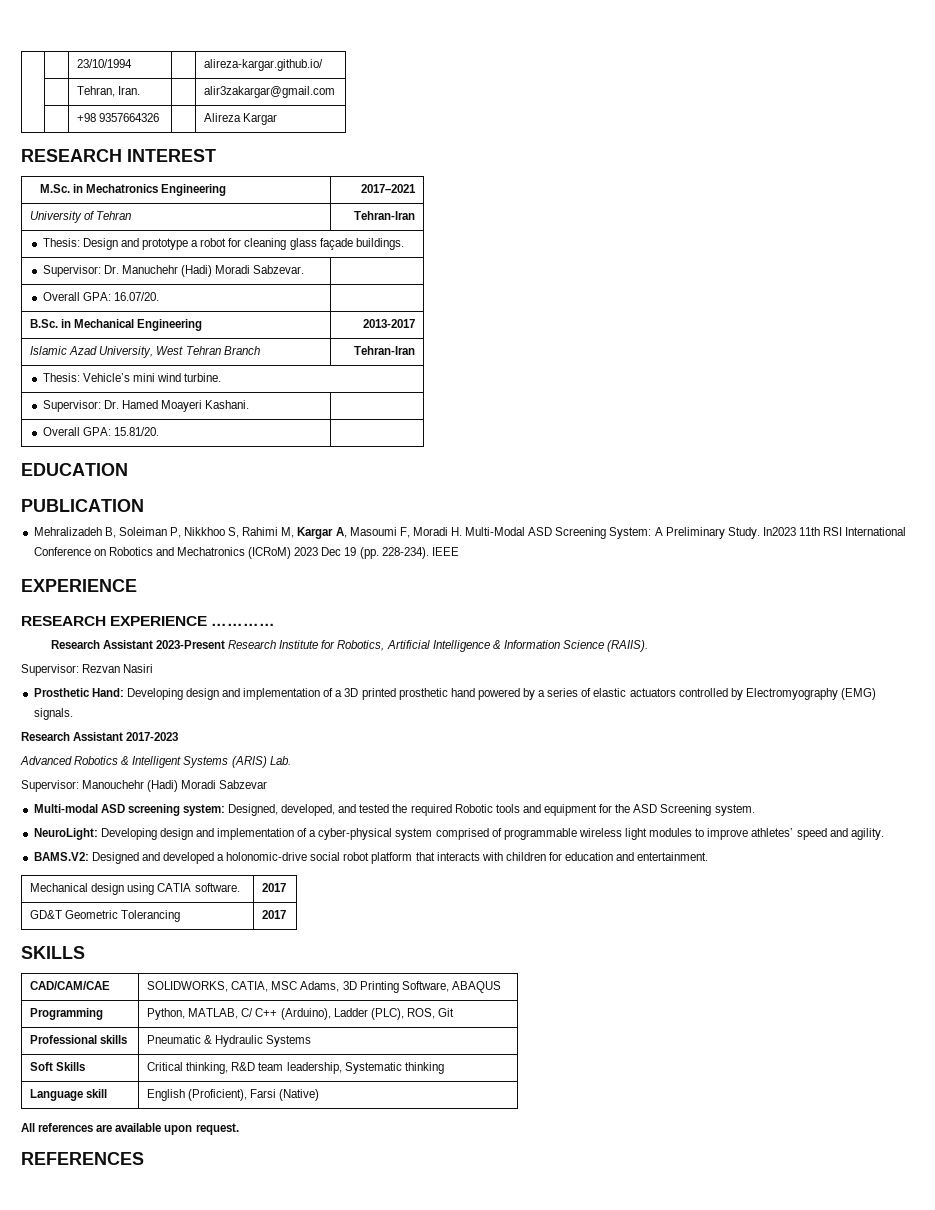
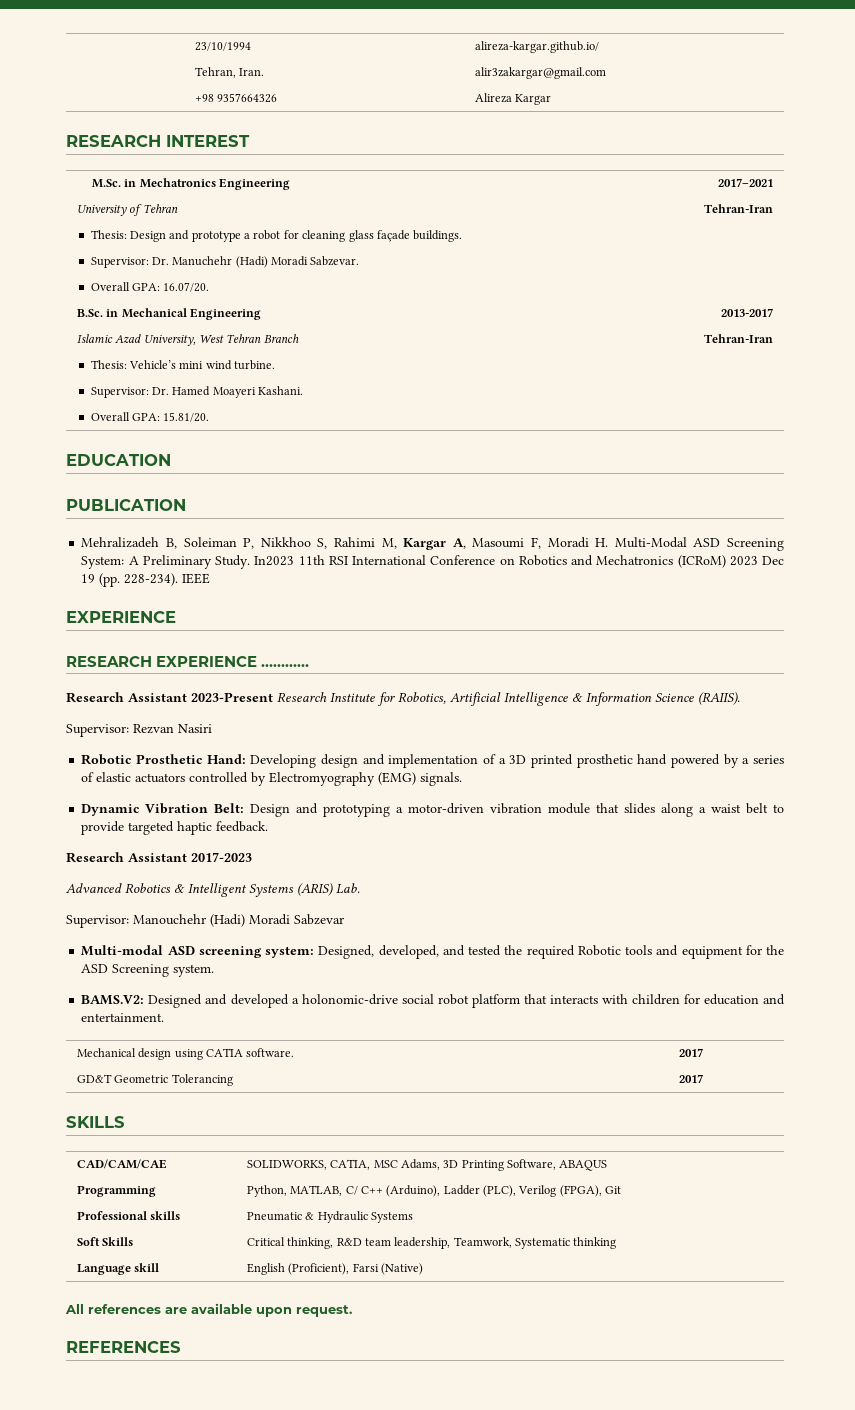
- Prosthetic Hand: Developing design and implementation of a 3D printed prosthetic hand powered by a series of elastic actuators controlled by Electromyography (EMG) signals.
+ Robotic Prosthetic Hand: Developing design and implementation of a 3D printed prosthetic hand powered by a series of elastic actuators controlled by Electromyography (EMG) signals.
+ Dynamic Vibration Belt: Design and prototyping a motor-driven vibration module that slides along a waist belt to provide targeted haptic feedback.
- NeuroLight: Developing design and implementation of a cyber-physical system comprised of programmable wireless light modules to improve athletes’ speed and agility.
- Programming | Python, MATLAB, C/ C++ (Arduino), Ladder (PLC), ROS, Git
+ Programming | Python, MATLAB, C/ C++ (Arduino), Ladder (PLC), Verilog (FPGA), Git
- Soft Skills | Critical thinking, R&D team leadership, Systematic thinking
+ Soft Skills | Critical thinking, R&D team leadership, Teamwork, Systematic thinking

